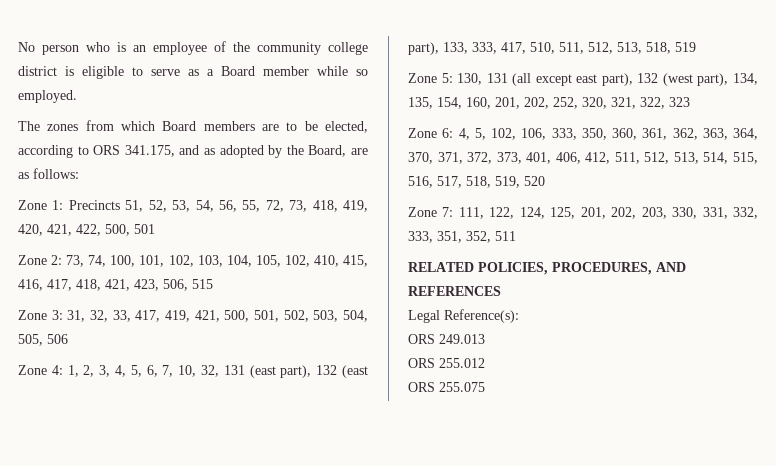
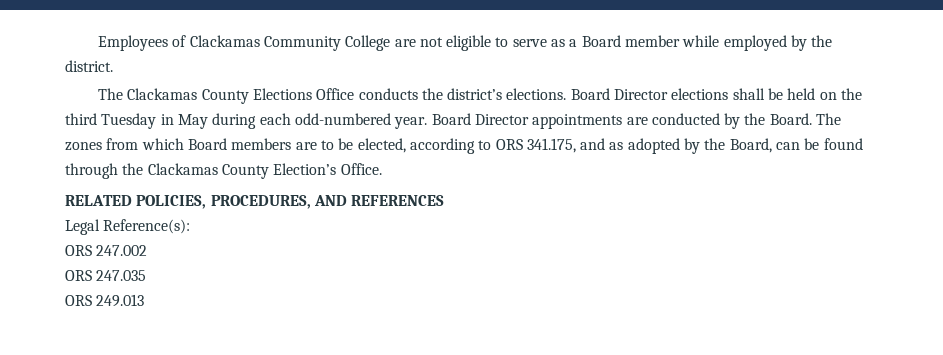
- No person who is an employee of the community college district is eligible to serve as a Board member while so employed.
- The zones from which Board members are to be elected, according to ORS 341.175, and as adopted by the Board, are as follows:
- Zone 1: Precincts 51, 52, 53, 54, 56, 55, 72, 73, 418, 419, 420, 421, 422, 500, 501
- Zone 2: 73, 74, 100, 101, 102, 103, 104, 105, 102, 410, 415, 416, 417, 418, 421, 423, 506, 515
- Zone 3: 31, 32, 33, 417, 419, 421, 500, 501, 502, 503, 504, 505, 506
- Zone 4: 1, 2, 3, 4, 5, 6, 7, 10, 32, 131 (east part), 132 (east part), 133, 333, 417, 510, 511, 512, 513, 518, 519
- Zone 5: 130, 131 (all except east part), 132 (west part), 134, 135, 154, 160, 201, 202, 252, 320, 321, 322, 323
- Zone 6: 4, 5, 102, 106, 333, 350, 360, 361, 362, 363, 364, 370, 371, 372, 373, 401, 406, 412, 511, 512, 513, 514, 515, 516, 517, 518, 519, 520
- Zone 7: 111, 122, 124, 125, 201, 202, 203, 330, 331, 332, 333, 351, 352, 511
+ Employees of Clackamas Community College are not eligible to serve as a Board member while employed by the district.
+ The Clackamas County Elections Office conducts the district’s elections. Board Director elections shall be held on the third Tuesday in May during each odd-numbered year. Board Director appointments are conducted by the Board. The zones from which Board members are to be elected, according to ORS 341.175, and as adopted by the Board, can be found through the Clackamas County Election’s Office.
+ ORS 247.002
+ ORS 247.035
  ORS 249.013
- ORS 255.012
- ORS 255.075

